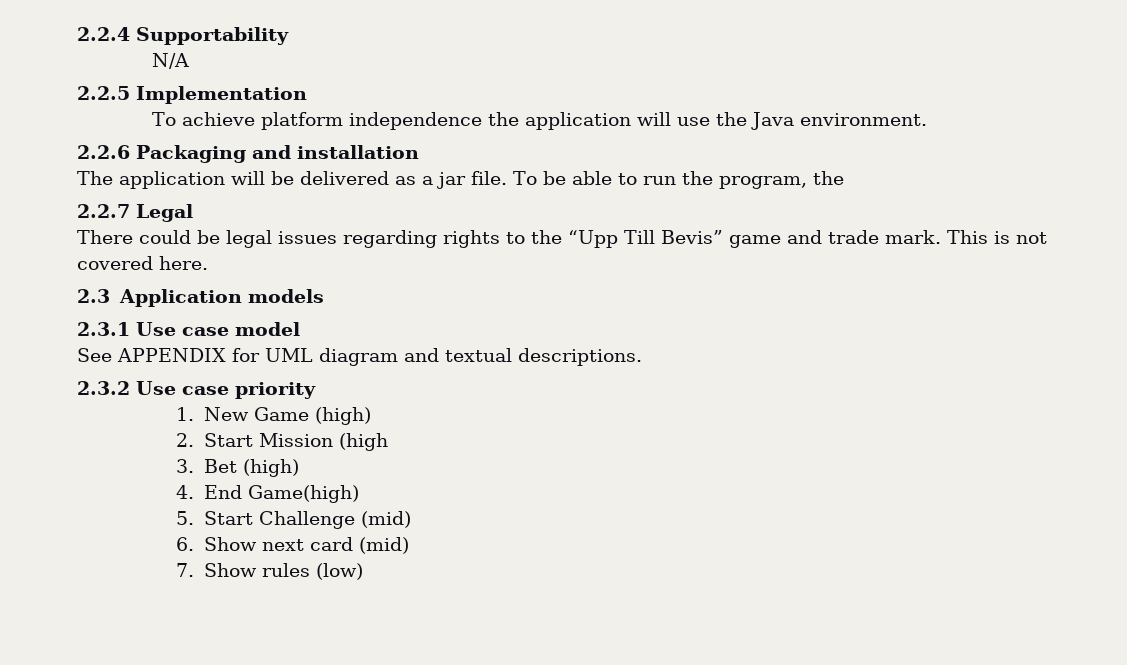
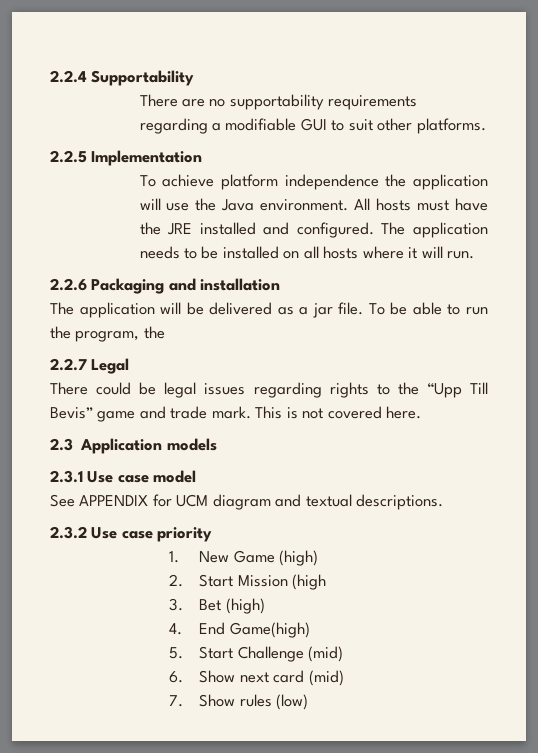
- N/A
+ There are no supportability requirements regarding a modifiable GUI to suit other platforms.
+ All hosts must have the JRE installed and configured. The application needs to be installed on all hosts where it will run.
- See APPENDIX for UML diagram and textual descriptions.
+ See APPENDIX for UCM diagram and textual descriptions.

